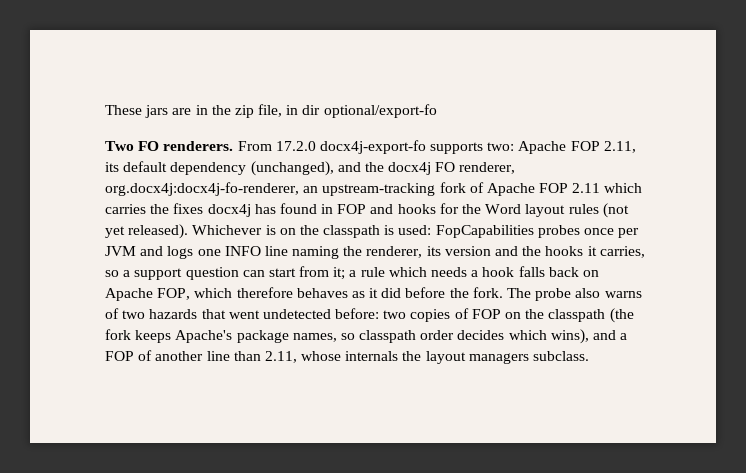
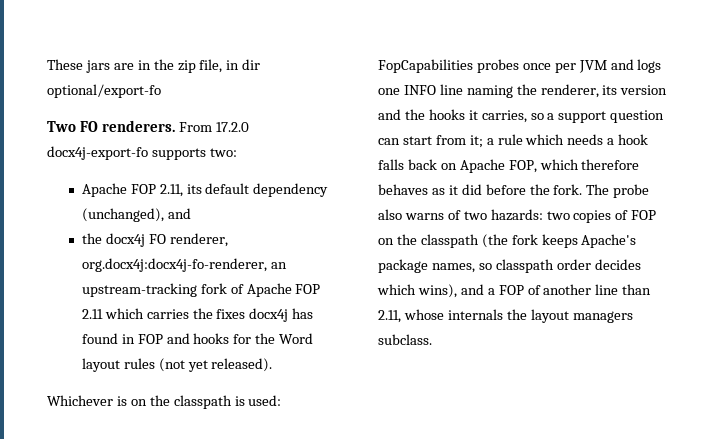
- From 17.2.0 docx4j-export-fo supports two: Apache FOP 2.11, its default dependency (unchanged), and the docx4j FO renderer, org.docx4j:docx4j-fo-renderer, an upstream-tracking fork of Apache FOP 2.11 which carries the fixes docx4j has found in FOP and hooks for the Word layout rules (not yet released). Whichever is on the classpath is used:
+ From 17.2.0 docx4j-export-fo supports two:
+ Apache FOP 2.11, its default dependency (unchanged), and
+ the docx4j FO renderer, org.docx4j:docx4j-fo-renderer, an upstream-tracking fork of Apache FOP 2.11 which carries the fixes docx4j has found in FOP and hooks for the Word layout rules (not yet released).
+ Whichever is on the classpath is used:
- The probe also warns of two hazards that went undetected before: two copies of FOP on the classpath (the fork keeps Apache's package names, so classpath order decides which wins), and a FOP of another line than 2.11, whose internals the layout managers subclass.
+ The probe also warns of two hazards: two copies of FOP on the classpath (the fork keeps Apache's package names, so classpath order decides which wins), and a FOP of another line than 2.11, whose internals the layout managers subclass.

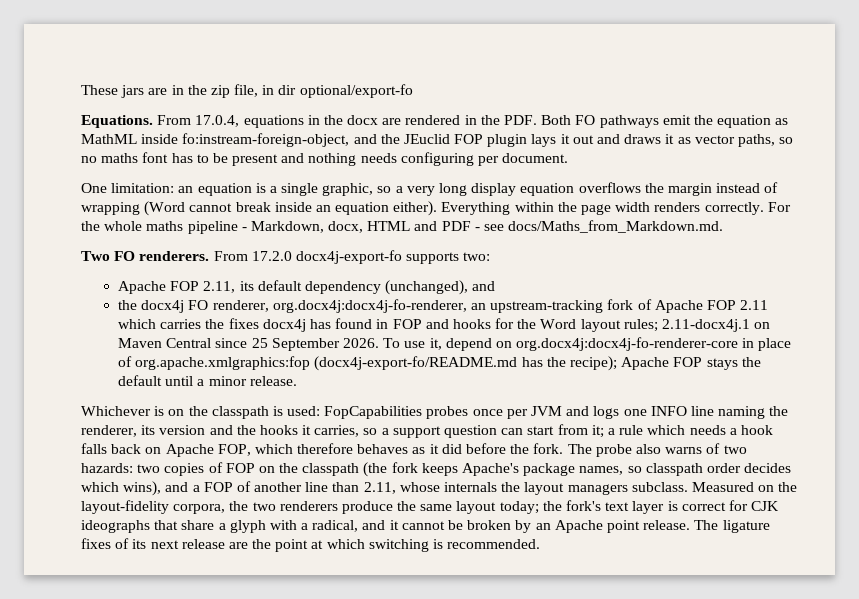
+ Equations. From 17.0.4, equations in the docx are rendered in the PDF. Both FO pathways emit the equation as MathML inside fo:instream-foreign-object, and the JEuclid FOP plugin lays it out and draws it as vector paths, so no maths font has to be present and nothing needs configuring per document.
+ One limitation: an equation is a single graphic, so a very long display equation overflows the margin instead of wrapping (Word cannot break inside an equation either). Everything within the page width renders correctly. For the whole maths pipeline - Markdown, docx, HTML and PDF - see docs/Maths_from_Markdown.md.
- the docx4j FO renderer, org.docx4j:docx4j-fo-renderer, an upstream-tracking fork of Apache FOP 2.11 which carries the fixes docx4j has found in FOP and hooks for the Word layout rules (not yet released).
+ the docx4j FO renderer, org.docx4j:docx4j-fo-renderer, an upstream-tracking fork of Apache FOP 2.11 which carries the fixes docx4j has found in FOP and hooks for the Word layout rules; 2.11-docx4j.1 on Maven Central since 25 September 2026. To use it, depend on org.docx4j:docx4j-fo-renderer-core in place of org.apache.xmlgraphics:fop (docx4j-export-fo/README.md has the recipe); Apache FOP stays the default until a minor release.
+ Measured on the layout-fidelity corpora, the two renderers produce the same layout today; the fork's text layer is correct for CJK ideographs that share a glyph with a radical, and it cannot be broken by an Apache point release. The ligature fixes of its next release are the point at which switching is recommended.

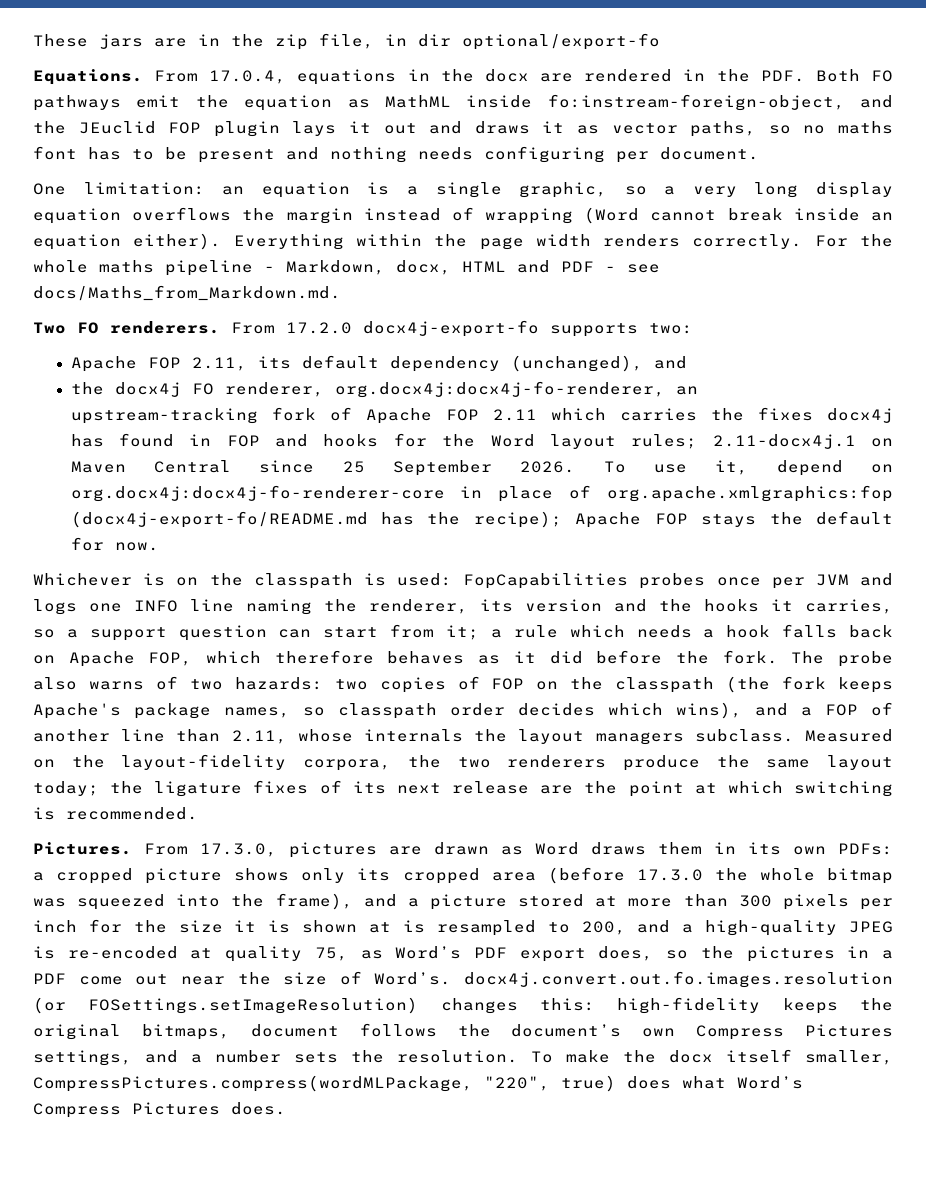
- To use it, depend on org.docx4j:docx4j-fo-renderer-core in place of org.apache.xmlgraphics:fop (docx4j-export-fo/README.md has the recipe); Apache FOP stays the default until a minor release.
+ To use it, depend on org.docx4j:docx4j-fo-renderer-core in place of org.apache.xmlgraphics:fop (docx4j-export-fo/README.md has the recipe); Apache FOP stays the default for now.
- Measured on the layout-fidelity corpora, the two renderers produce the same layout today; the fork's text layer is correct for CJK ideographs that share a glyph with a radical, and it cannot be broken by an Apache point release. The ligature fixes of its next release are the point at which switching is recommended.
+ Measured on the layout-fidelity corpora, the two renderers produce the same layout today; the ligature fixes of its next release are the point at which switching is recommended.
+ Pictures. From 17.3.0, pictures are drawn as Word draws them in its own PDFs: a cropped picture shows only its cropped area (before 17.3.0 the whole bitmap was squeezed into the frame), and a picture stored at more than 300 pixels per inch for the size it is shown at is resampled to 200, and a high-quality JPEG is re-encoded at quality 75, as Word’s PDF export does, so the pictures in a PDF come out near the size of Word’s. docx4j.convert.out.fo.images.resolution (or FOSettings.setImageResolution) changes this: high-fidelity keeps the original bitmaps, document follows the document’s own Compress Pictures settings, and a number sets the resolution. To make the docx itself smaller, CompressPictures.compress(wordMLPackage, "220", true) does what Word’s Compress Pictures does.

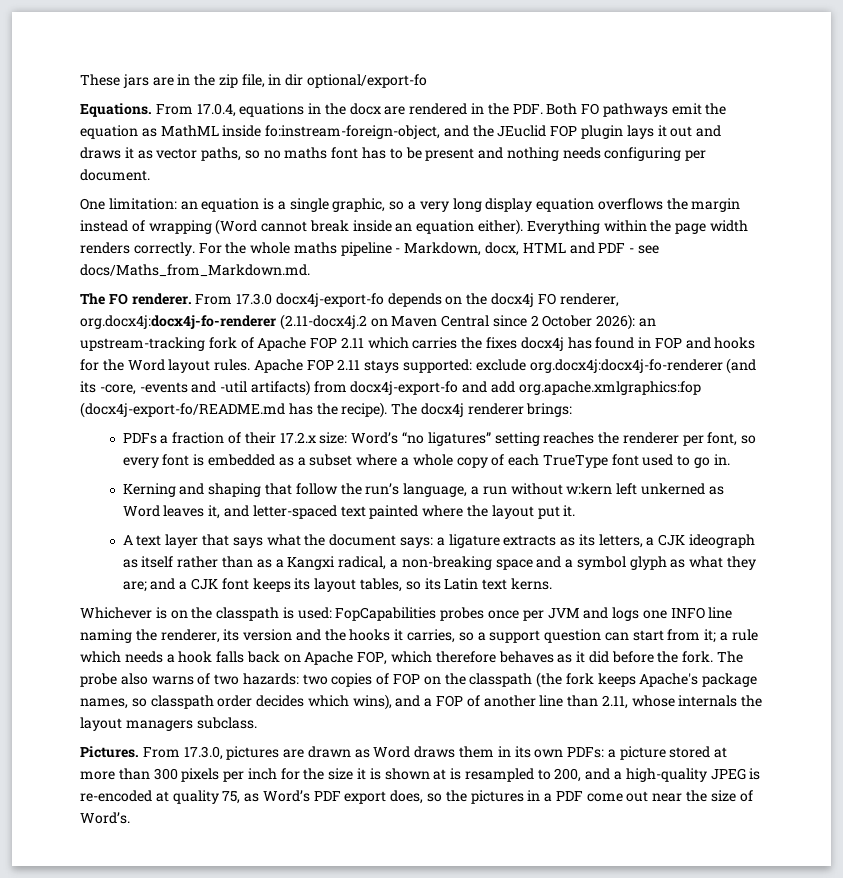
- Two FO renderers. From 17.2.0 docx4j-export-fo supports two:
- Apache FOP 2.11, its default dependency (unchanged), and
- the docx4j FO renderer, org.docx4j:docx4j-fo-renderer, an upstream-tracking fork of Apache FOP 2.11 which carries the fixes docx4j has found in FOP and hooks for the Word layout rules; 2.11-docx4j.1 on Maven Central since 25 September 2026. To use it, depend on org.docx4j:docx4j-fo-renderer-core in place of org.apache.xmlgraphics:fop (docx4j-export-fo/README.md has the recipe); Apache FOP stays the default for now.
+ The FO renderer. From 17.3.0 docx4j-export-fo depends on the docx4j FO renderer, org.docx4j:docx4j-fo-renderer (2.11-docx4j.2 on Maven Central since 2 October 2026): an upstream-tracking fork of Apache FOP 2.11 which carries the fixes docx4j has found in FOP and hooks for the Word layout rules. Apache FOP 2.11 stays supported: exclude org.docx4j:docx4j-fo-renderer (and its -core, -events and -util artifacts) from docx4j-export-fo and add org.apache.xmlgraphics:fop (docx4j-export-fo/README.md has the recipe). The docx4j renderer brings:
+ PDFs a fraction of their 17.2.x size: Word’s “no ligatures” setting reaches the renderer per font, so every font is embedded as a subset where a whole copy of each TrueType font used to go in.
+ Kerning and shaping that follow the run’s language, a run without w:kern left unkerned as Word leaves it, and letter-spaced text painted where the layout put it.
+ A text layer that says what the document says: a ligature extracts as its letters, a CJK ideograph as itself rather than as a Kangxi radical, a non-breaking space and a symbol glyph as what they are; and a CJK font keeps its layout tables, so its Latin text kerns.
- Measured on the layout-fidelity corpora, the two renderers produce the same layout today; the ligature fixes of its next release are the point at which switching is recommended.
- a cropped picture shows only its cropped area (before 17.3.0 the whole bitmap was squeezed into the frame), and a picture stored at more than 300 pixels per inch for the size it is shown at is resampled to 200, and a high-quality JPEG is re-encoded at quality 75, as Word’s PDF export does, so the pictures in a PDF come out near the size of Word’s. docx4j.convert.out.fo.images.resolution (or FOSettings.setImageResolution) changes this: high-fidelity keeps the original bitmaps, document follows the document’s own Compress Pictures settings, and a number sets the resolution. To make the docx itself smaller, CompressPictures.compress(wordMLPackage, "220", true) does what Word’s Compress Pictures does.
+ a picture stored at more than 300 pixels per inch for the size it is shown at is resampled to 200, and a high-quality JPEG is re-encoded at quality 75, as Word’s PDF export does, so the pictures in a PDF come out near the size of Word’s.

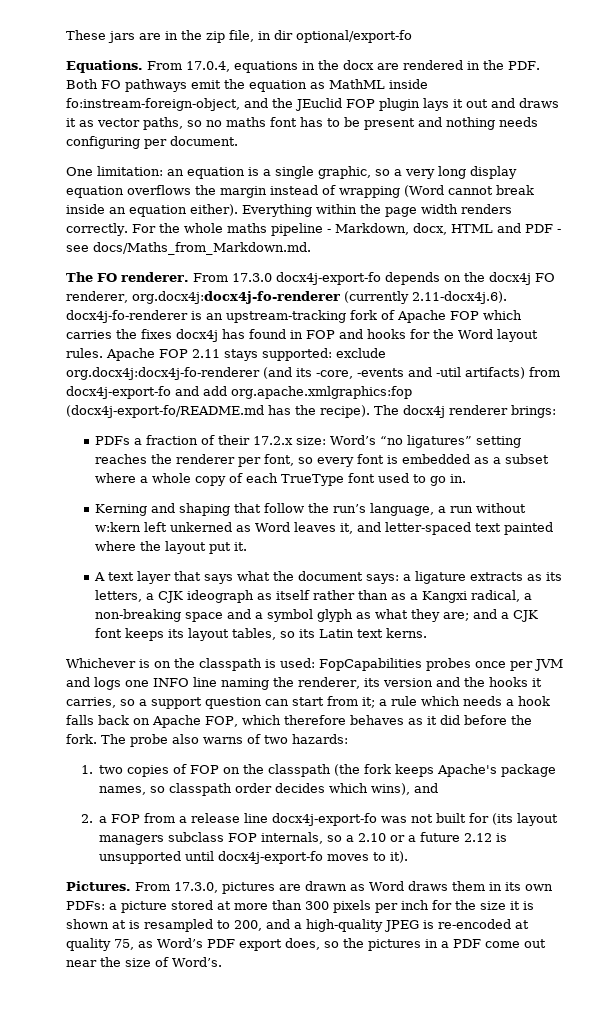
- From 17.3.0 docx4j-export-fo depends on the docx4j FO renderer, org.docx4j:docx4j-fo-renderer (2.11-docx4j.2 on Maven Central since 2 October 2026): an upstream-tracking fork of Apache FOP 2.11 which carries the fixes docx4j has found in FOP and hooks for the Word layout rules.
+ From 17.3.0 docx4j-export-fo depends on the docx4j FO renderer, org.docx4j:docx4j-fo-renderer (currently 2.11-docx4j.6). docx4j-fo-renderer is an upstream-tracking fork of Apache FOP which carries the fixes docx4j has found in FOP and hooks for the Word layout rules.
- The probe also warns of two hazards: two copies of FOP on the classpath (the fork keeps Apache's package names, so classpath order decides which wins), and a FOP of another line than 2.11, whose internals the layout managers subclass.
+ The probe also warns of two hazards:
+ 1. two copies of FOP on the classpath (the fork keeps Apache's package names, so classpath order decides which wins), and
+ 2. a FOP from a release line docx4j-export-fo was not built for (its layout managers subclass FOP internals, so a 2.10 or a future 2.12 is unsupported until docx4j-export-fo moves to it).

